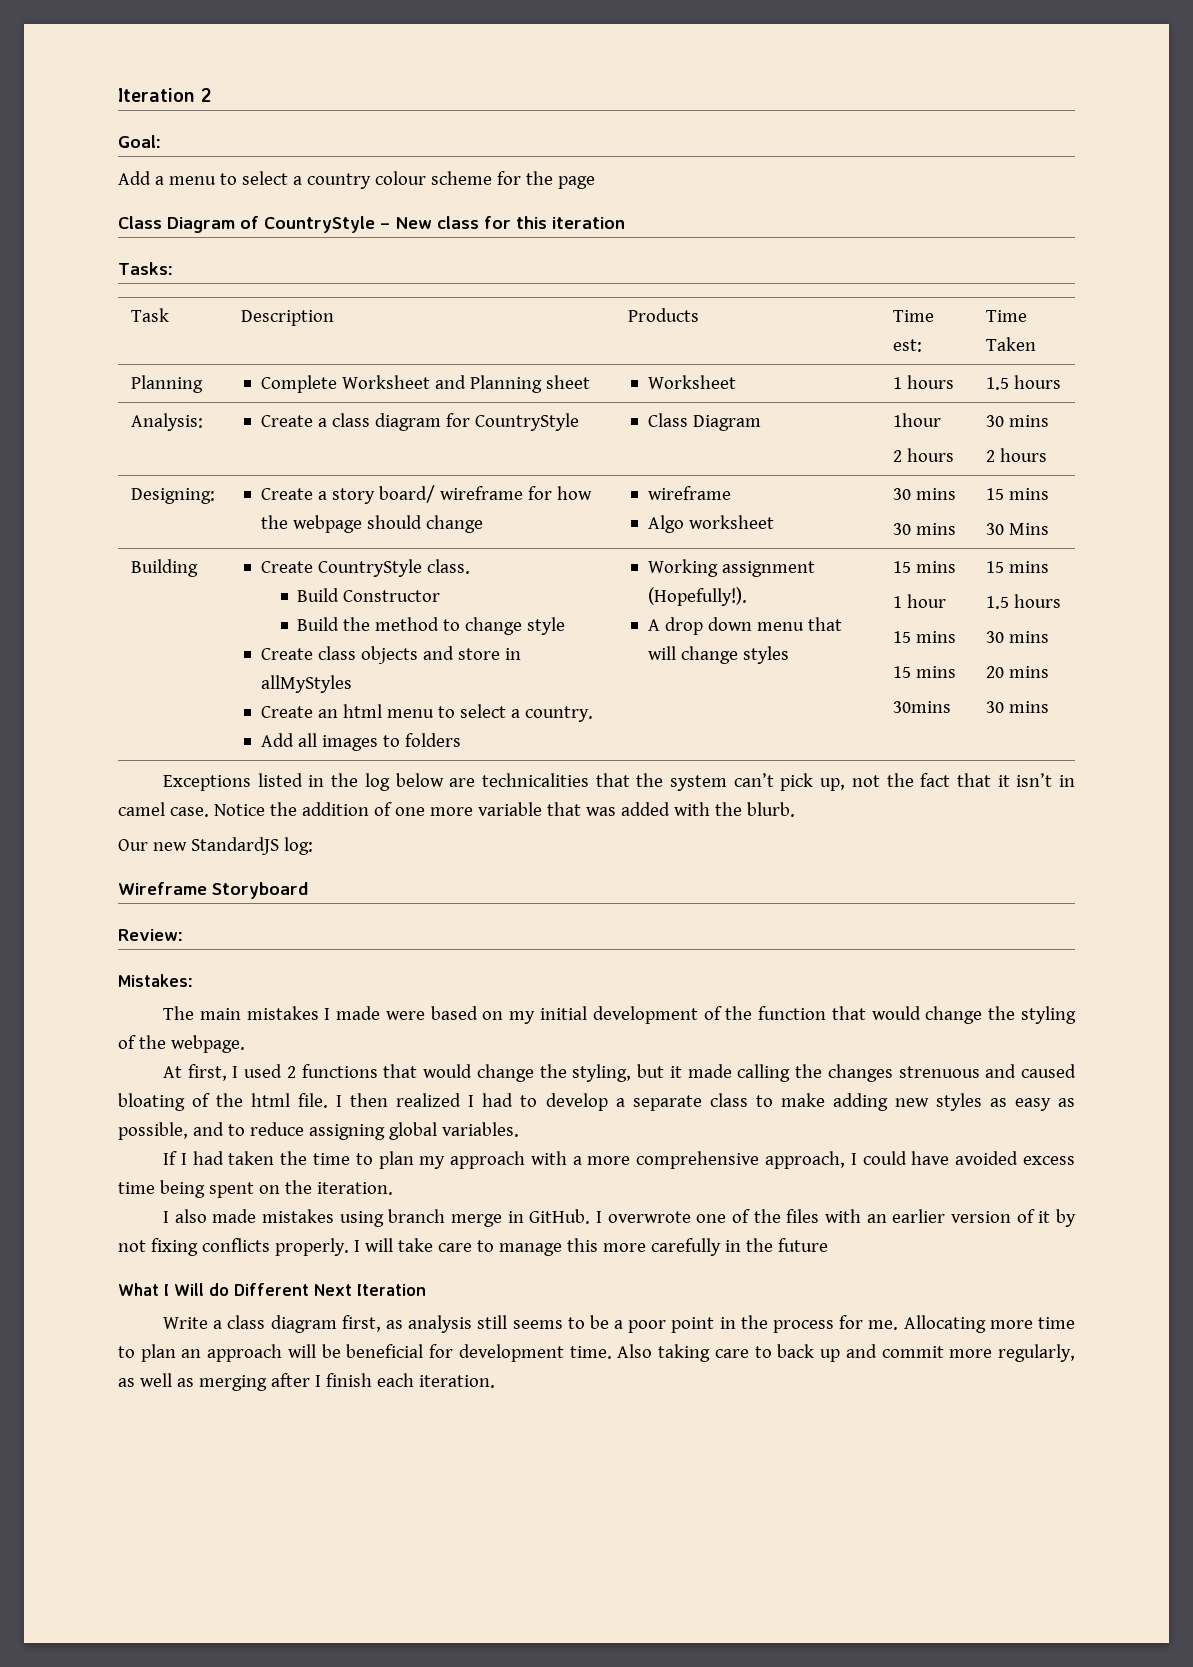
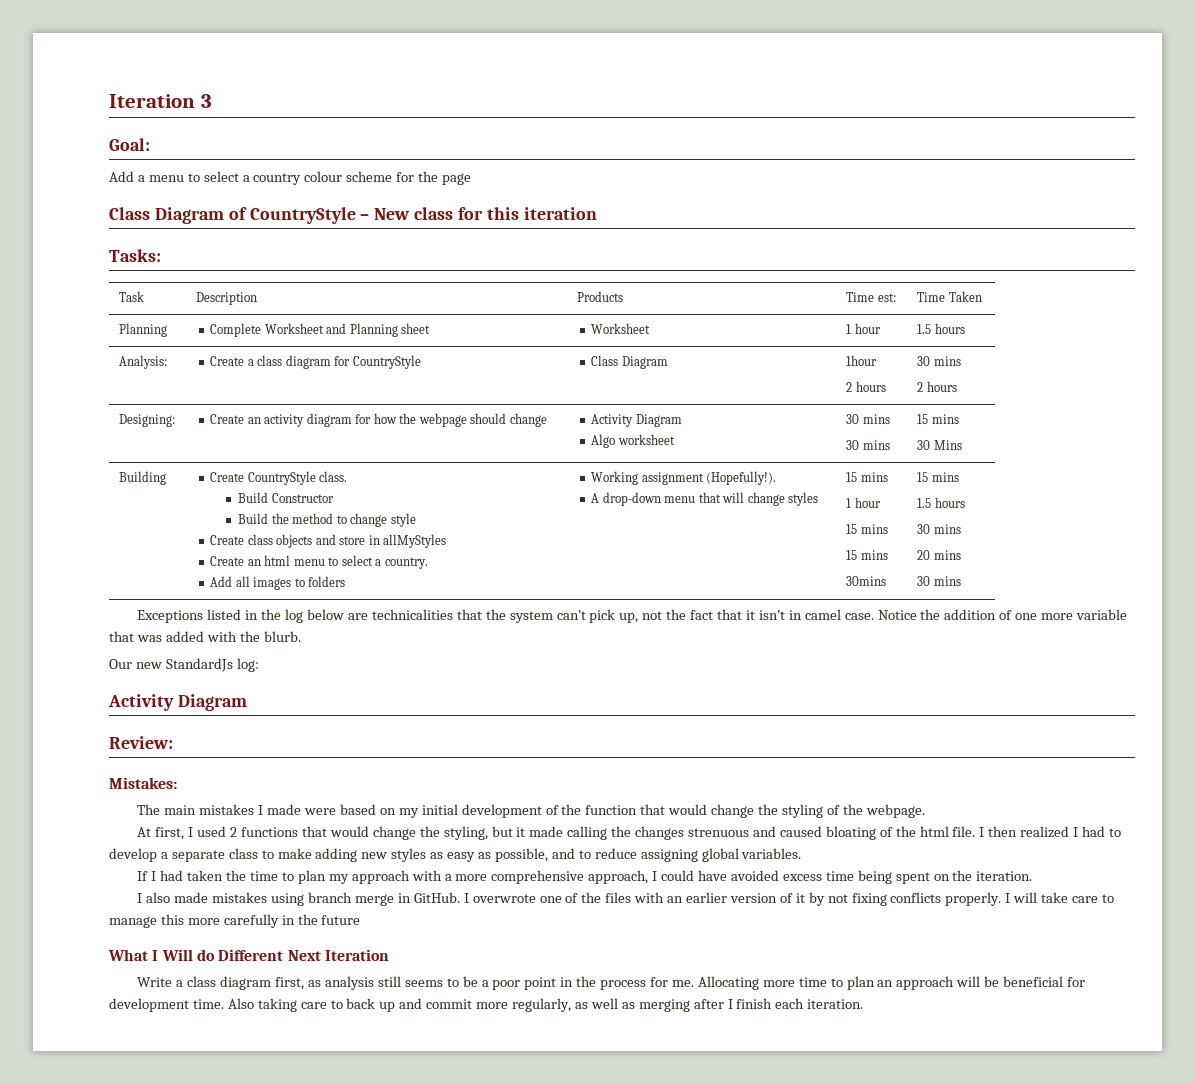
- Iteration 2
+ Iteration 3
- Planning | Complete Worksheet and Planning sheet | Worksheet | 1 hours | 1.5 hours
+ Planning | Complete Worksheet and Planning sheet | Worksheet | 1 hour | 1.5 hours
- Designing: | Create a story board/ wireframe for how the webpage should change | wireframe
+ Designing: | Create an activity diagram for how the webpage should change | Activity Diagram
- A drop down menu that will change styles
+ A drop-down menu that will change styles
- Our new StandardJS log:
- Wireframe Storyboard
+ Our new StandardJs log:
+ Activity Diagram

